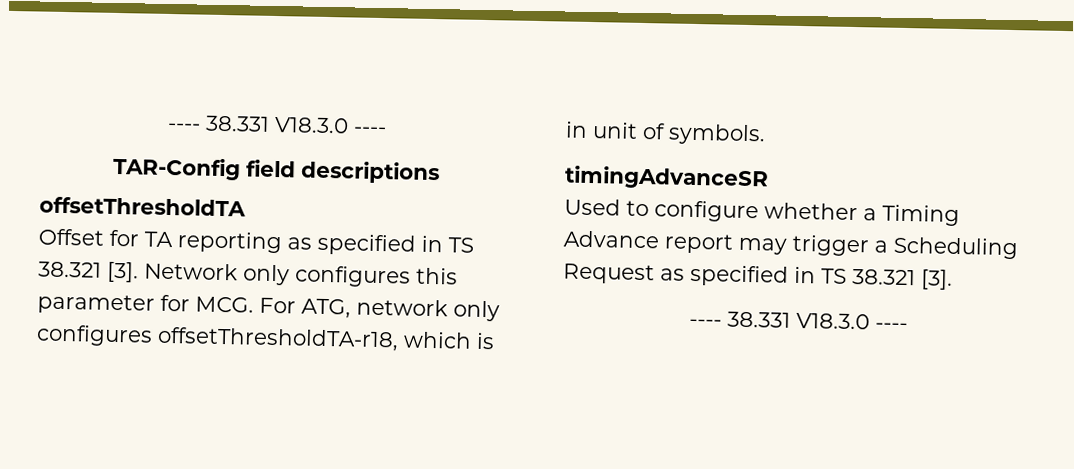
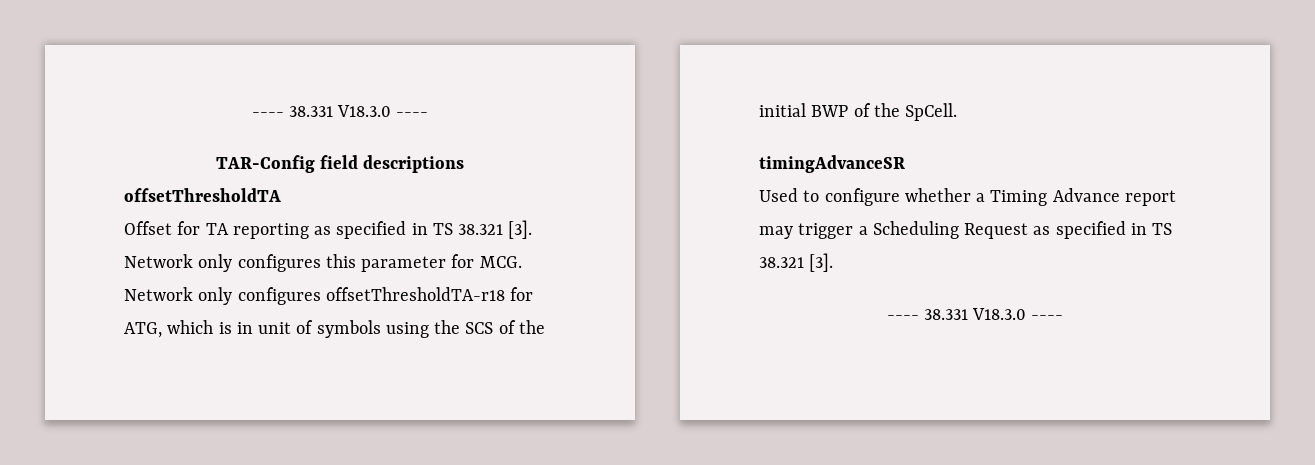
- Network only configures this parameter for MCG. For ATG, network only configures offsetThresholdTA-r18, which is in unit of symbols.
+ Network only configures this parameter for MCG. Network only configures offsetThresholdTA-r18 for ATG, which is in unit of symbols using the SCS of the initial BWP of the SpCell.

